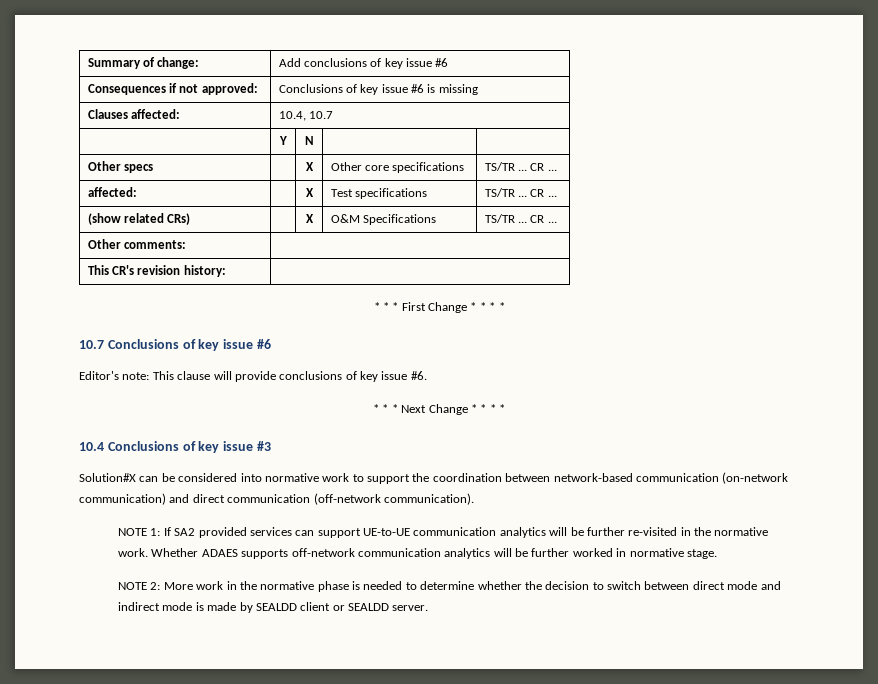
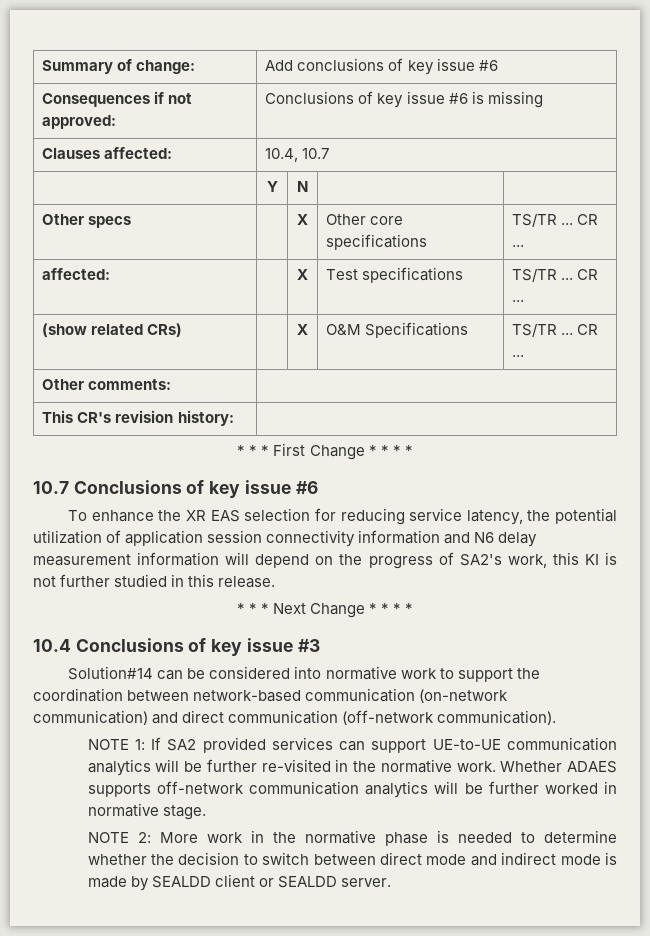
- Editor's note: This clause will provide conclusions of key issue #6.
+ To enhance the XR EAS selection for reducing service latency, the potential utilization of application session connectivity information and N6 delay measurement information will depend on the progress of SA2's work, this KI is not further studied in this release.
- Solution#X can be considered into normative work to support the coordination between network-based communication (on-network communication) and direct communication (off-network communication).
+ Solution#14 can be considered into normative work to support the coordination between network-based communication (on-network communication) and direct communication (off-network communication).

